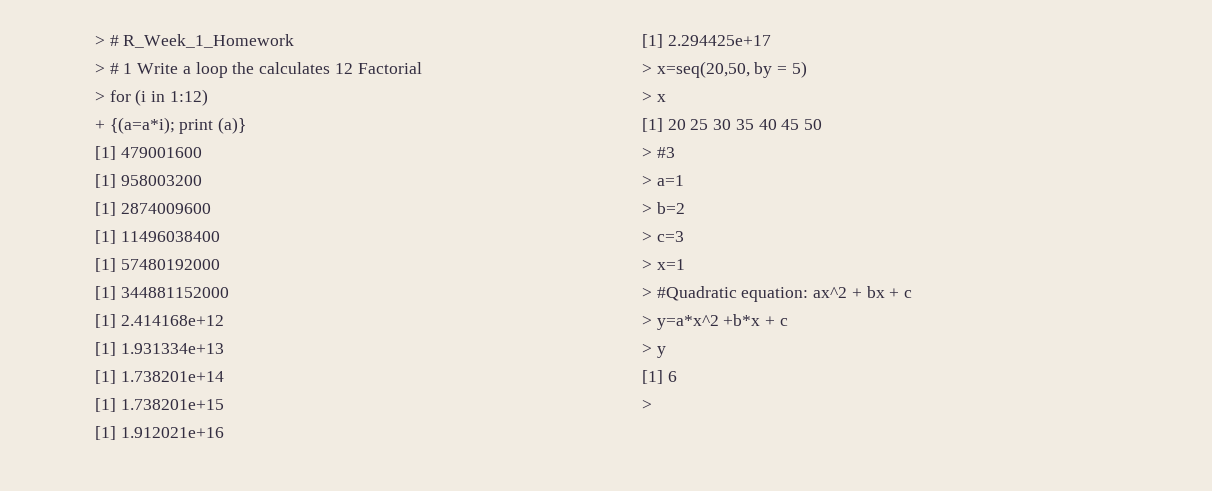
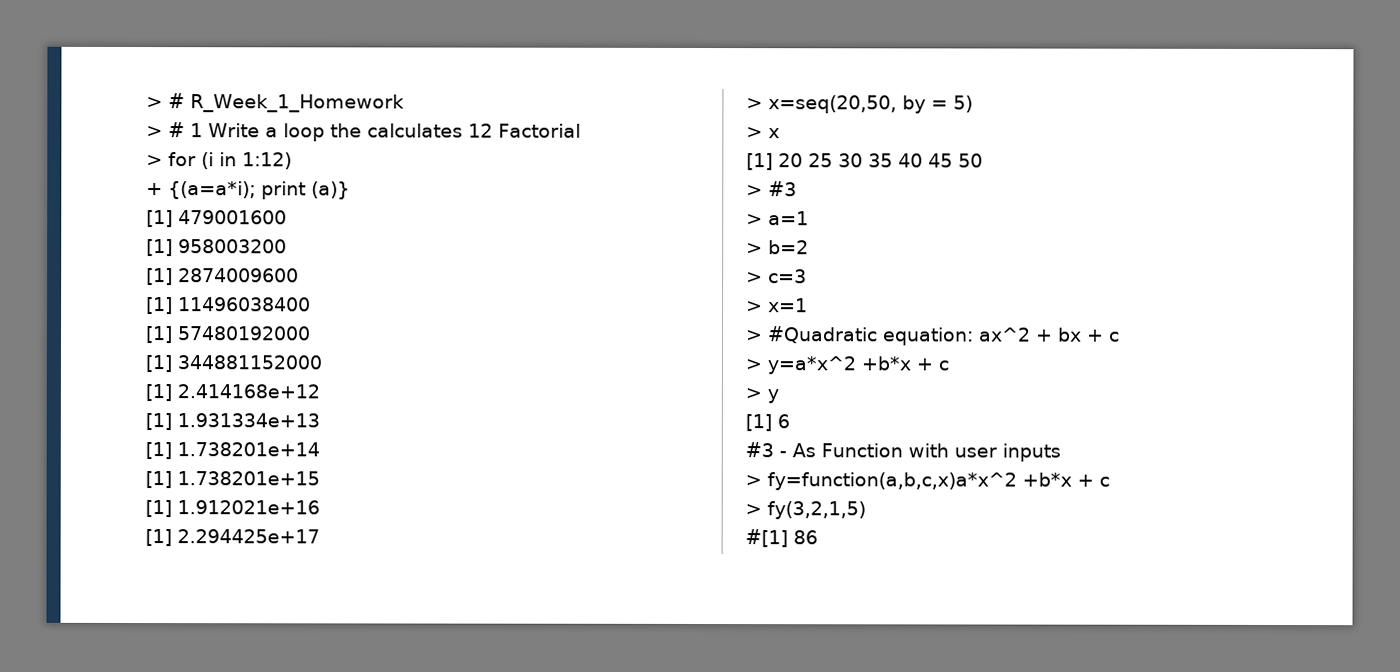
  [1] 6
- >
+ #3 - As Function with user inputs
+ > fy=function(a,b,c,x)a*x^2 +b*x + c
+ > fy(3,2,1,5)
+ #[1] 86

